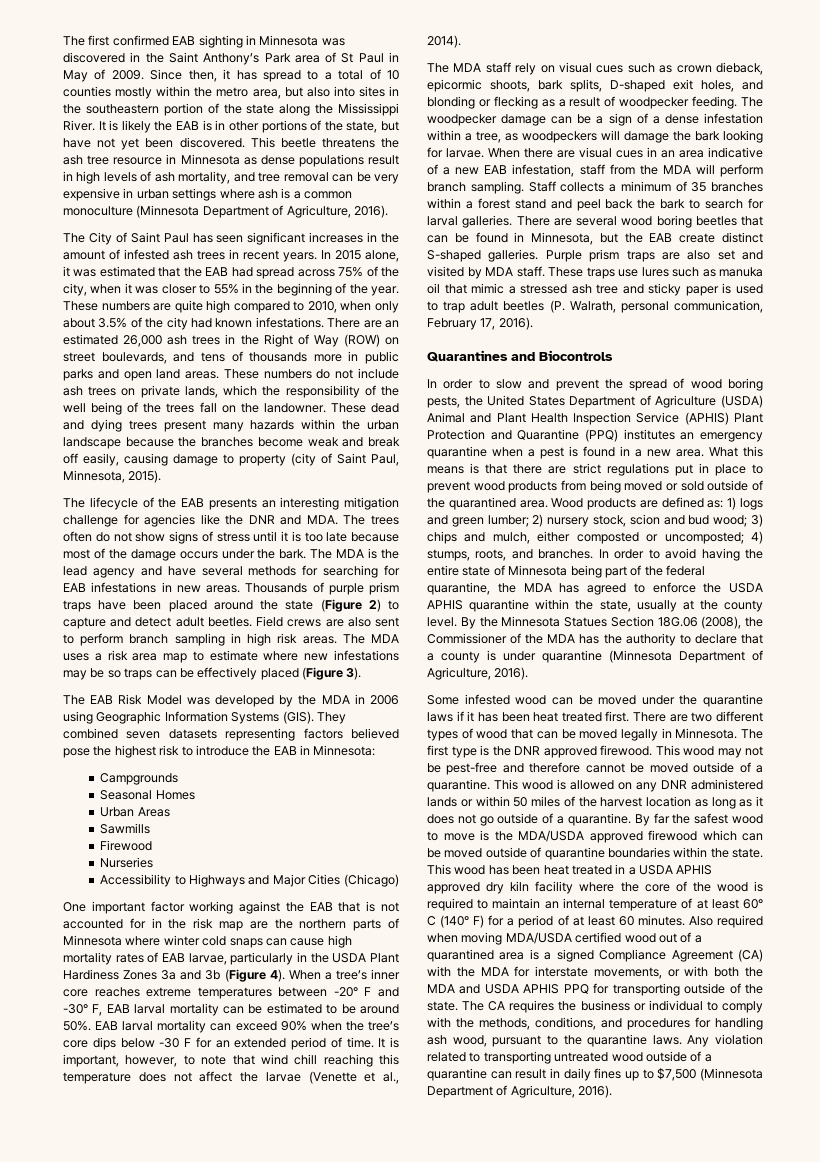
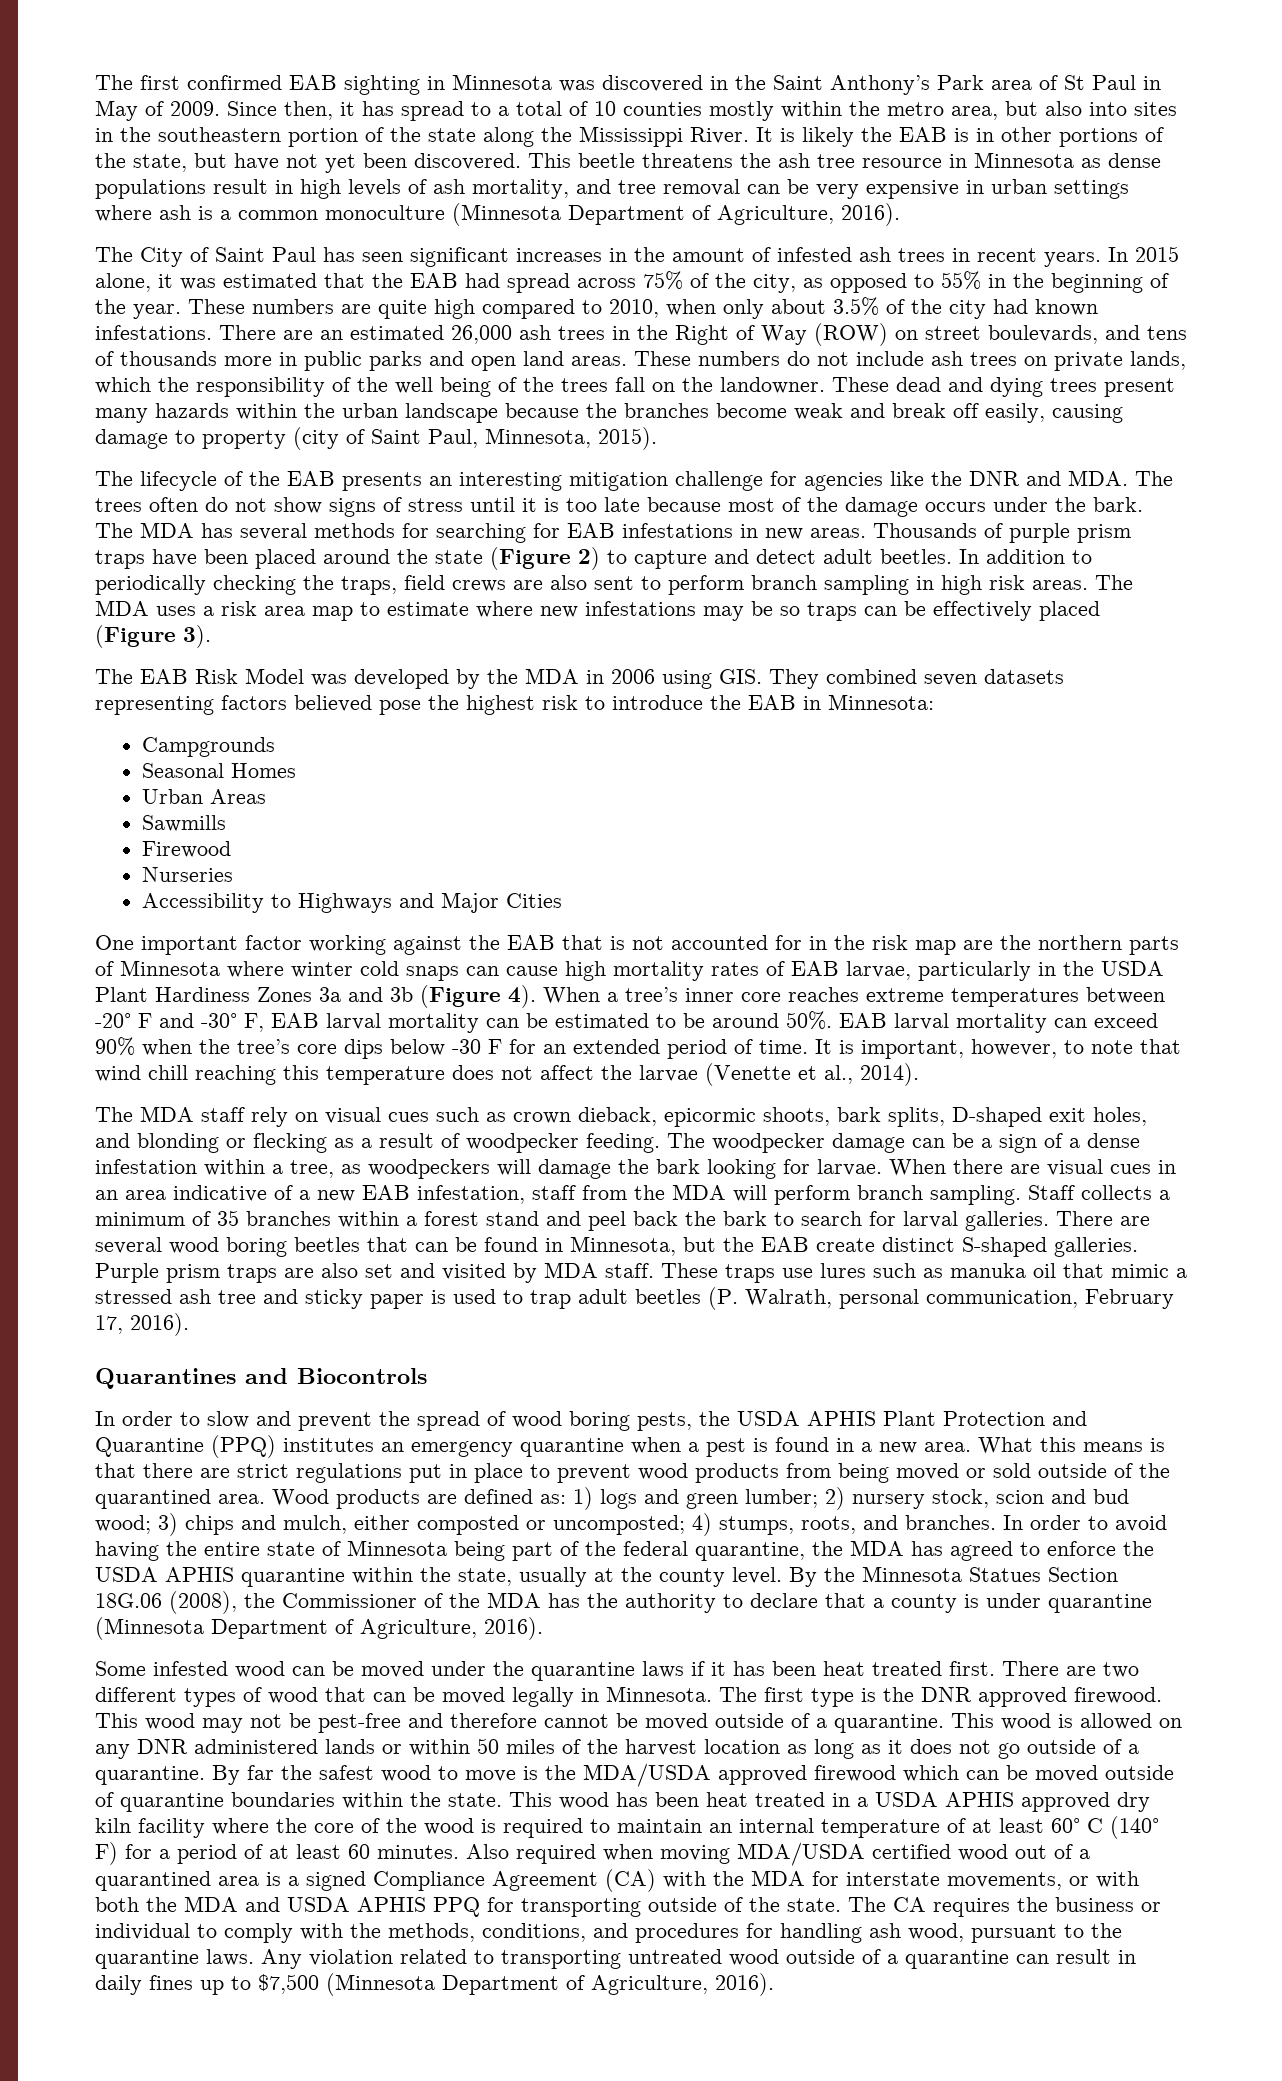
- In 2015 alone, it was estimated that the EAB had spread across 75% of the city, when it was closer to 55% in the beginning of the year.
+ In 2015 alone, it was estimated that the EAB had spread across 75% of the city, as opposed to 55% in the beginning of the year.
- The MDA is the lead agency and have several methods for searching for EAB infestations in new areas.
+ The MDA has several methods for searching for EAB infestations in new areas.
- Field crews are also sent to perform branch sampling in high risk areas.
+ In addition to periodically checking the traps, field crews are also sent to perform branch sampling in high risk areas.
- The EAB Risk Model was developed by the MDA in 2006 using Geographic Information Systems (GIS). They combined seven datasets representing factors believed pose the highest risk to introduce the EAB in Minnesota:
+ The EAB Risk Model was developed by the MDA in 2006 using GIS. They combined seven datasets representing factors believed pose the highest risk to introduce the EAB in Minnesota:
- Accessibility to Highways and Major Cities (Chicago)
+ Accessibility to Highways and Major Cities
- In order to slow and prevent the spread of wood boring pests, the United States Department of Agriculture (USDA) Animal and Plant Health Inspection Service (APHIS) Plant Protection and Quarantine (PPQ) institutes an emergency quarantine when a pest is found in a new area.
+ In order to slow and prevent the spread of wood boring pests, the USDA APHIS Plant Protection and Quarantine (PPQ) institutes an emergency quarantine when a pest is found in a new area.

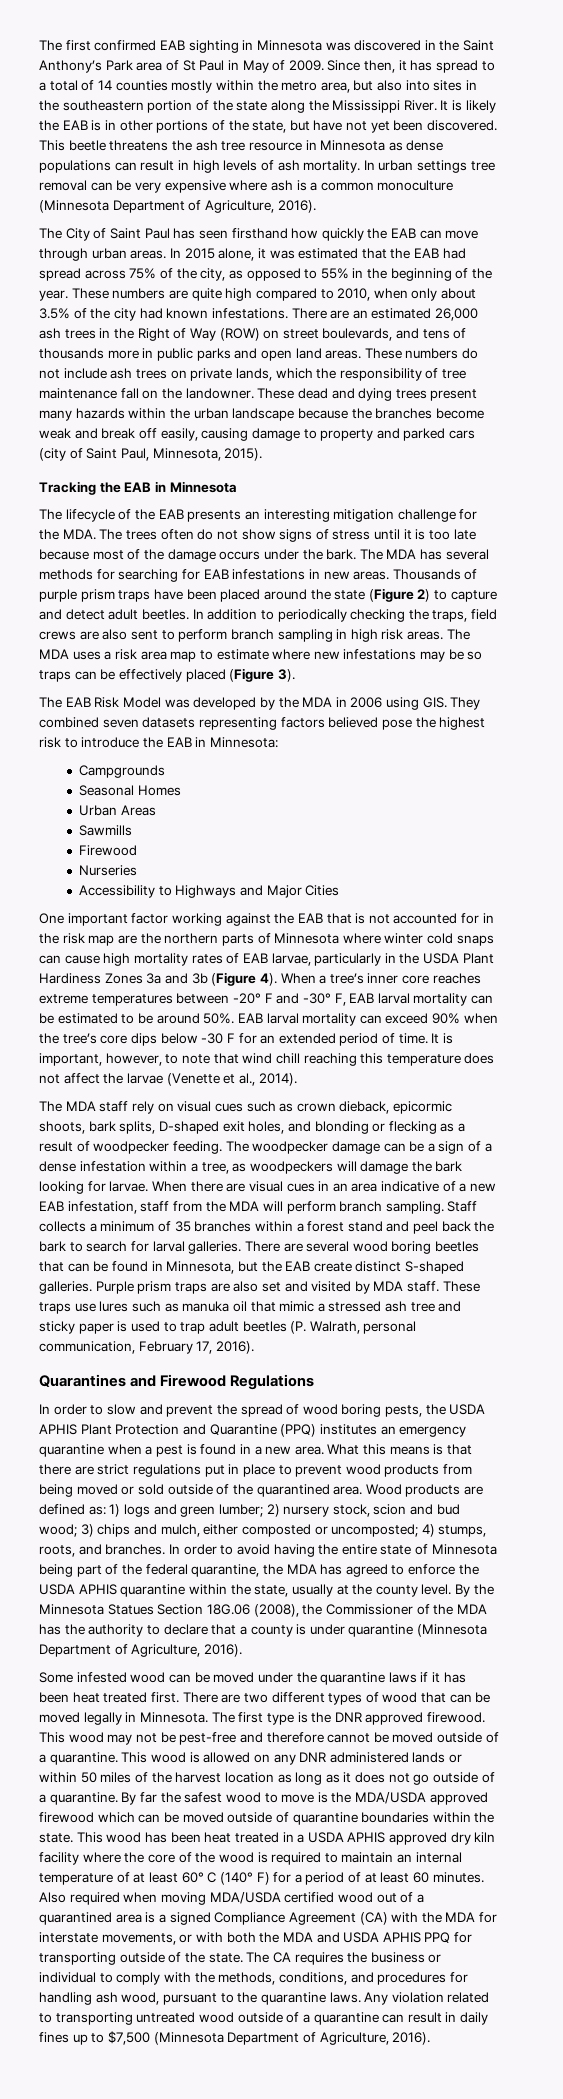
- Since then, it has spread to a total of 10 counties mostly within the metro area, but also into sites in the southeastern portion of the state along the Mississippi River.
+ Since then, it has spread to a total of 14 counties mostly within the metro area, but also into sites in the southeastern portion of the state along the Mississippi River.
- This beetle threatens the ash tree resource in Minnesota as dense populations result in high levels of ash mortality, and tree removal can be very expensive in urban settings where ash is a common monoculture (Minnesota Department of Agriculture, 2016).
+ This beetle threatens the ash tree resource in Minnesota as dense populations can result in high levels of ash mortality. In urban settings tree removal can be very expensive where ash is a common monoculture (Minnesota Department of Agriculture, 2016).
- The City of Saint Paul has seen significant increases in the amount of infested ash trees in recent years.
+ The City of Saint Paul has seen firsthand how quickly the EAB can move through urban areas.
- These numbers do not include ash trees on private lands, which the responsibility of the well being of the trees fall on the landowner.
+ These numbers do not include ash trees on private lands, which the responsibility of tree maintenance fall on the landowner.
- These dead and dying trees present many hazards within the urban landscape because the branches become weak and break off easily, causing damage to property (city of Saint Paul, Minnesota, 2015).
+ These dead and dying trees present many hazards within the urban landscape because the branches become weak and break off easily, causing damage to property and parked cars (city of Saint Paul, Minnesota, 2015).
+ Tracking the EAB in Minnesota
- The lifecycle of the EAB presents an interesting mitigation challenge for agencies like the DNR and MDA. The trees often do not show signs of stress until it is too late because most of the damage occurs under the bark.
+ The lifecycle of the EAB presents an interesting mitigation challenge for the MDA. The trees often do not show signs of stress until it is too late because most of the damage occurs under the bark.
- Quarantines and Biocontrols
+ Quarantines and Firewood Regulations

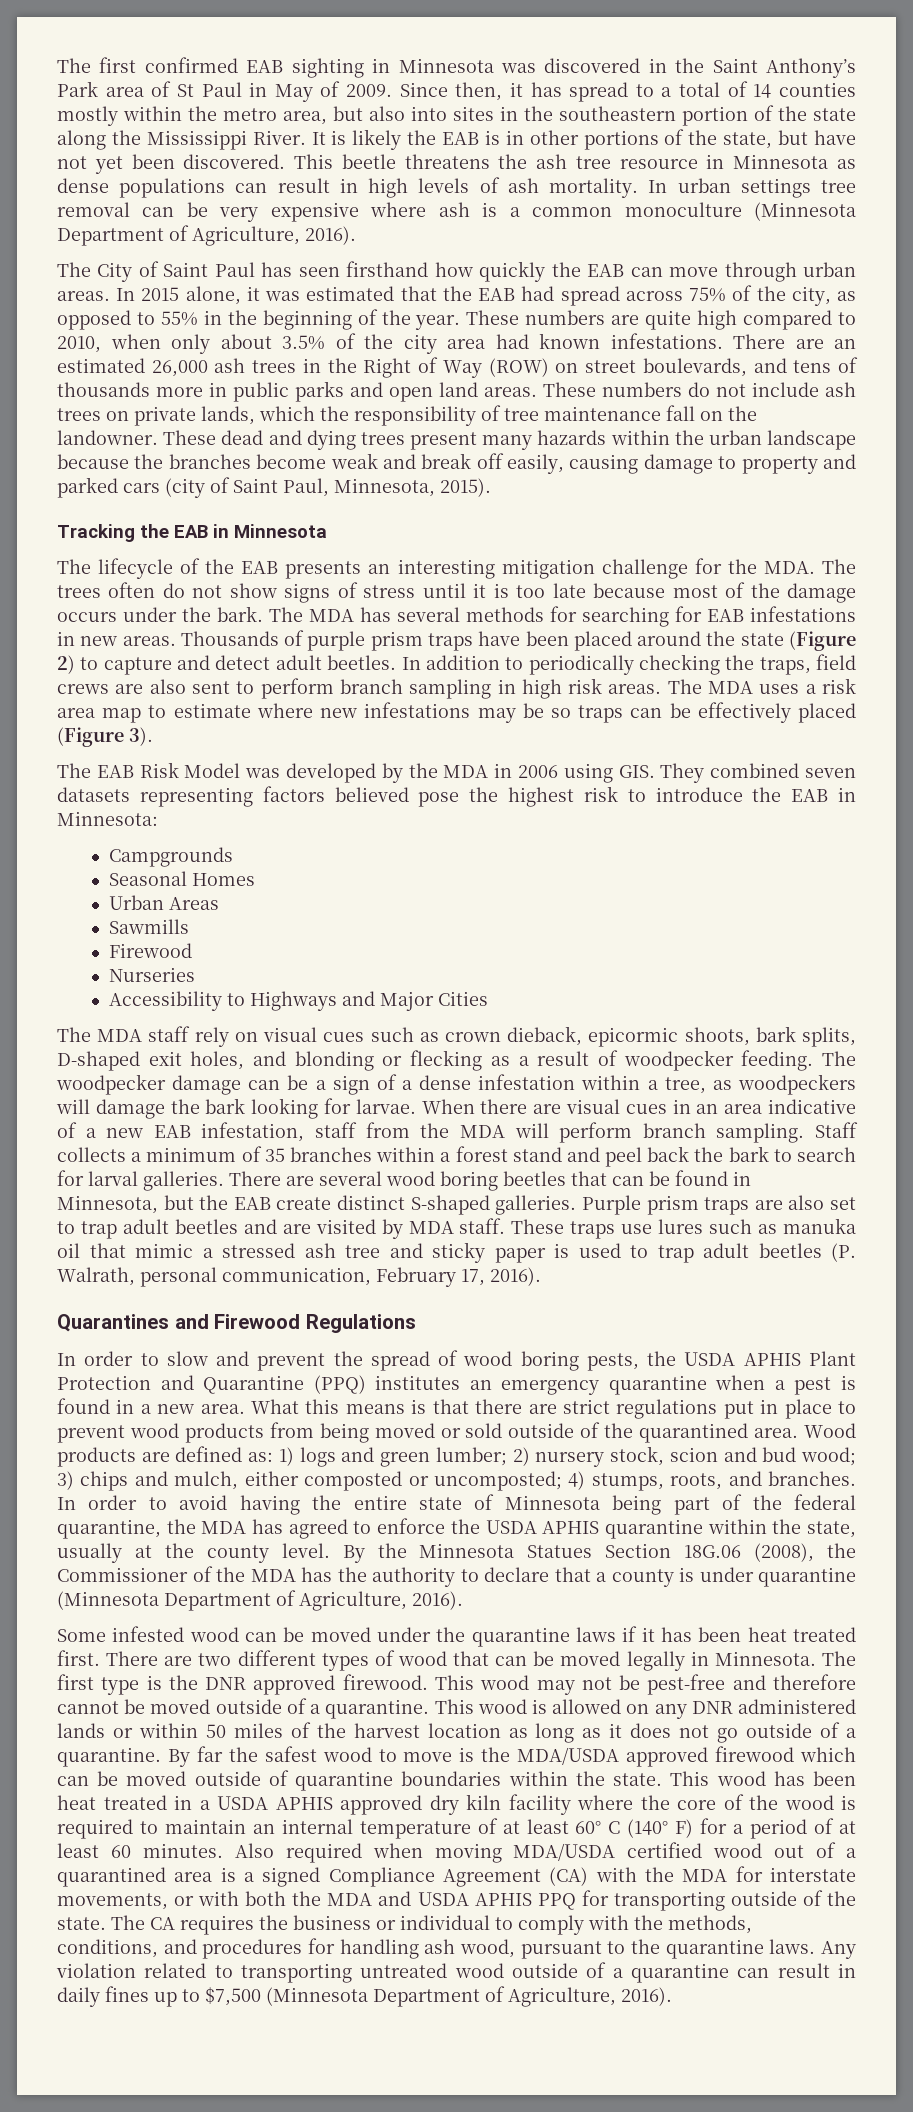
- These numbers are quite high compared to 2010, when only about 3.5% of the city had known infestations.
+ These numbers are quite high compared to 2010, when only about 3.5% of the city area had known infestations.
- One important factor working against the EAB that is not accounted for in the risk map are the northern parts of Minnesota where winter cold snaps can cause high mortality rates of EAB larvae, particularly in the USDA Plant Hardiness Zones 3a and 3b (Figure 4). When a tree’s inner core reaches extreme temperatures between -20° F and -30° F, EAB larval mortality can be estimated to be around 50%. EAB larval mortality can exceed 90% when the tree’s core dips below -30 F for an extended period of time. It is important, however, to note that wind chill reaching this temperature does not affect the larvae (Venette et al., 2014).
- Purple prism traps are also set and visited by MDA staff.
+ Purple prism traps are also set to trap adult beetles and are visited by MDA staff.

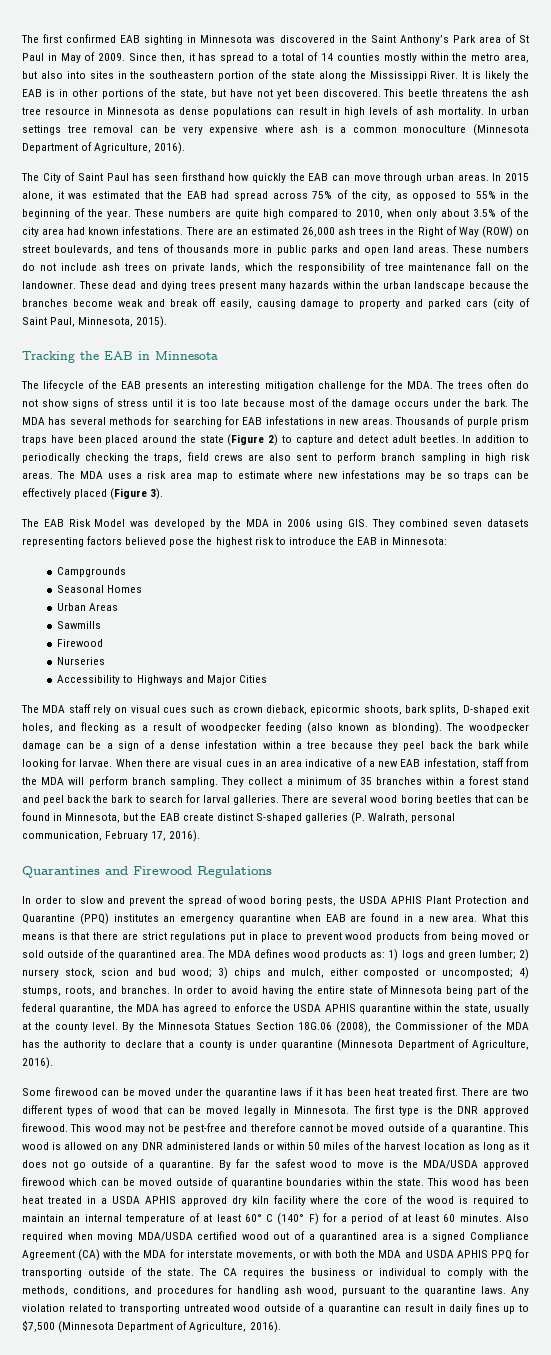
- The MDA staff rely on visual cues such as crown dieback, epicormic shoots, bark splits, D-shaped exit holes, and blonding or flecking as a result of woodpecker feeding.
+ The MDA staff rely on visual cues such as crown dieback, epicormic shoots, bark splits, D-shaped exit holes, and flecking as a result of woodpecker feeding (also known as blonding).
- The woodpecker damage can be a sign of a dense infestation within a tree, as woodpeckers will damage the bark looking for larvae.
+ The woodpecker damage can be a sign of a dense infestation within a tree because they peel back the bark while looking for larvae.
- Staff collects a minimum of 35 branches within a forest stand and peel back the bark to search for larval galleries.
+ They collect a minimum of 35 branches within a forest stand and peel back the bark to search for larval galleries.
- There are several wood boring beetles that can be found in Minnesota, but the EAB create distinct S-shaped galleries. Purple prism traps are also set to trap adult beetles and are visited by MDA staff. These traps use lures such as manuka oil that mimic a stressed ash tree and sticky paper is used to trap adult beetles (P. Walrath, personal communication, February 17, 2016).
+ There are several wood boring beetles that can be found in Minnesota, but the EAB create distinct S-shaped galleries (P. Walrath, personal communication, February 17, 2016).
- In order to slow and prevent the spread of wood boring pests, the USDA APHIS Plant Protection and Quarantine (PPQ) institutes an emergency quarantine when a pest is found in a new area.
+ In order to slow and prevent the spread of wood boring pests, the USDA APHIS Plant Protection and Quarantine (PPQ) institutes an emergency quarantine when EAB are found in a new area.
- Wood products are defined as: 1) logs and green lumber; 2) nursery stock, scion and bud wood; 3) chips and mulch, either composted or uncomposted; 4) stumps, roots, and branches.
+ The MDA defines wood products as: 1) logs and green lumber; 2) nursery stock, scion and bud wood; 3) chips and mulch, either composted or uncomposted; 4) stumps, roots, and branches.
- Some infested wood can be moved under the quarantine laws if it has been heat treated first.
+ Some firewood can be moved under the quarantine laws if it has been heat treated first.

